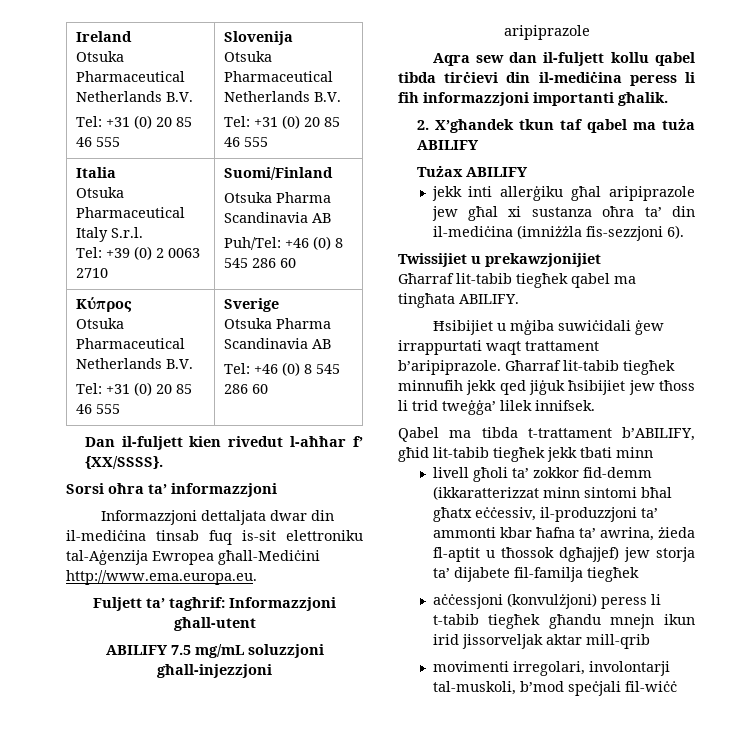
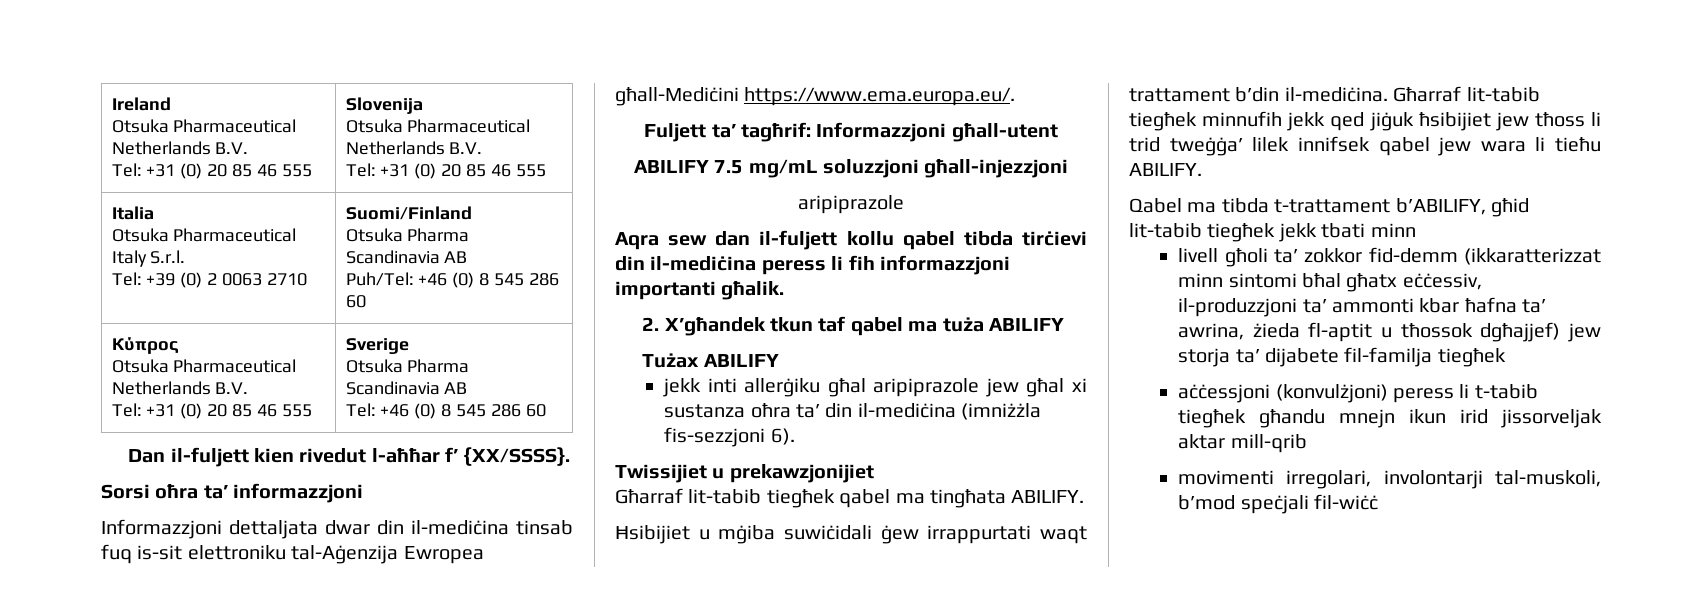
- Informazzjoni dettaljata dwar din il-mediċina tinsab fuq is-sit elettroniku tal-Aġenzija Ewropea għall-Mediċini http://www.ema.europa.eu.
+ Informazzjoni dettaljata dwar din il-mediċina tinsab fuq is-sit elettroniku tal-Aġenzija Ewropea għall-Mediċini https://www.ema.europa.eu/.
- Ħsibijiet u mġiba suwiċidali ġew irrappurtati waqt trattament b’aripiprazole.
+ Ħsibijiet u mġiba suwiċidali ġew irrappurtati waqt trattament b’din il-mediċina.
- Għarraf lit-tabib tiegħek minnufih jekk qed jiġuk ħsibijiet jew tħoss li trid tweġġa’ lilek innifsek.
+ Għarraf lit-tabib tiegħek minnufih jekk qed jiġuk ħsibijiet jew tħoss li trid tweġġa’ lilek innifsek qabel jew wara li tieħu ABILIFY.

